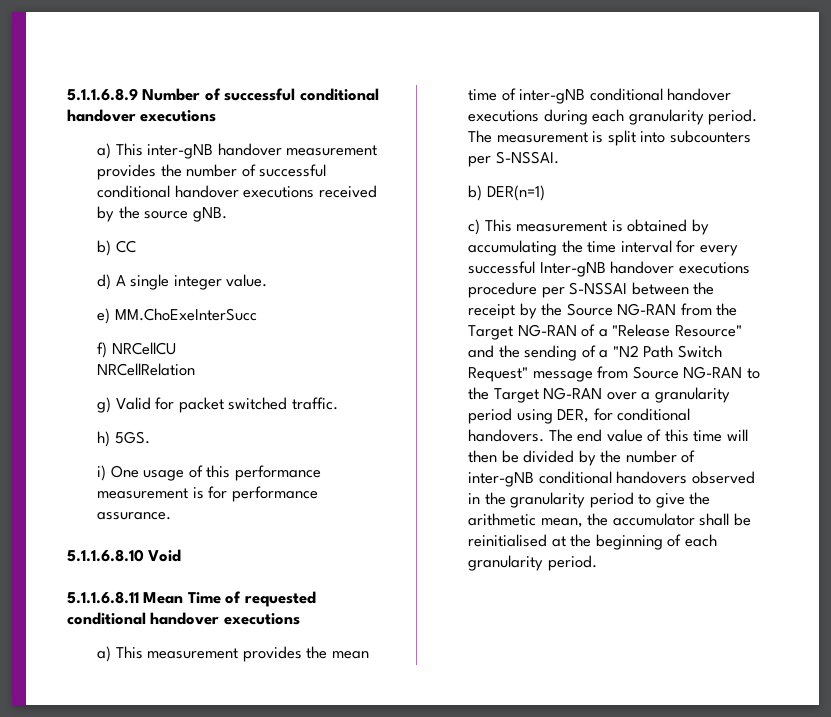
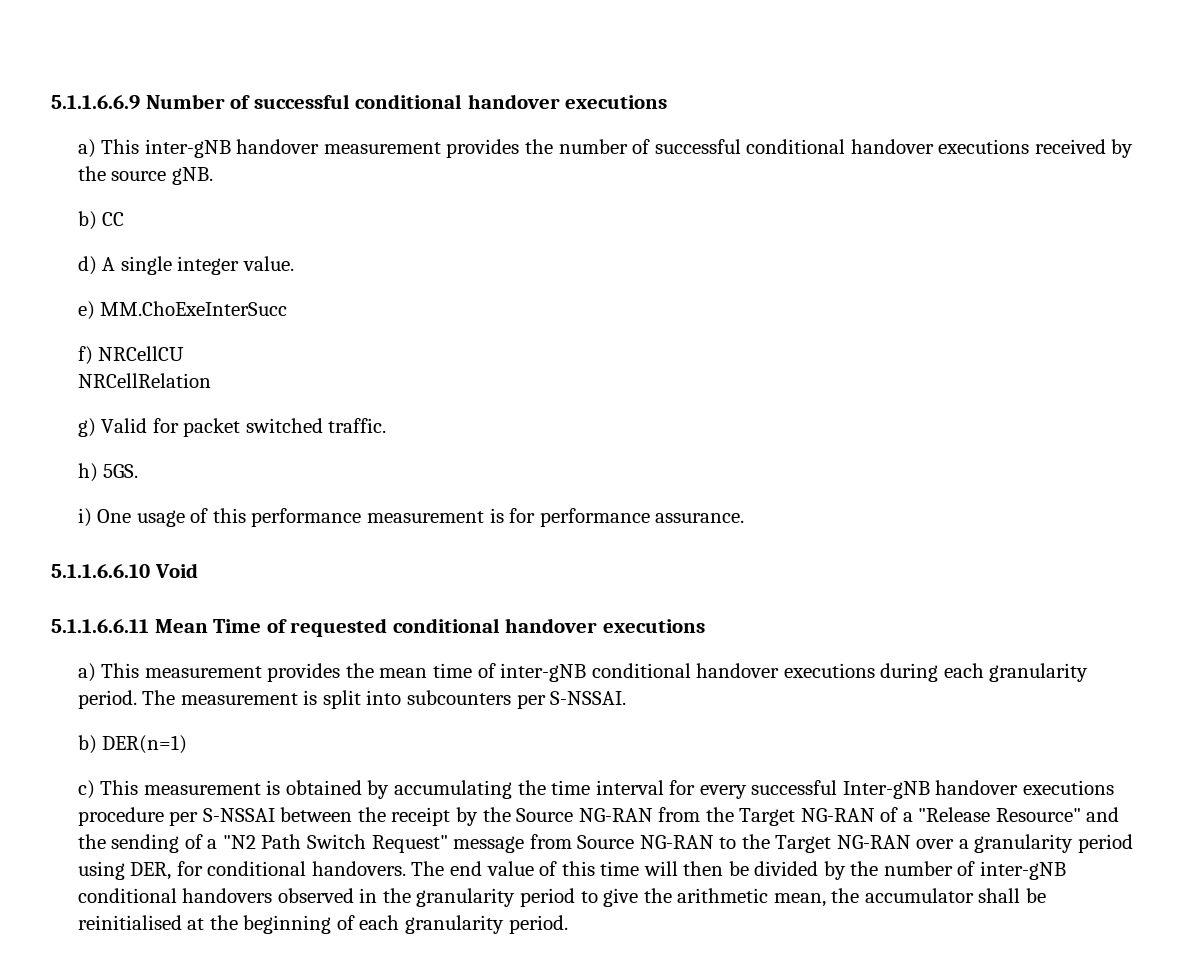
- 5.1.1.6.8.9 Number of successful conditional handover executions
+ 5.1.1.6.6.9 Number of successful conditional handover executions
- 5.1.1.6.8.10 Void
+ 5.1.1.6.6.10 Void
- 5.1.1.6.8.11 Mean Time of requested conditional handover executions
+ 5.1.1.6.6.11 Mean Time of requested conditional handover executions

